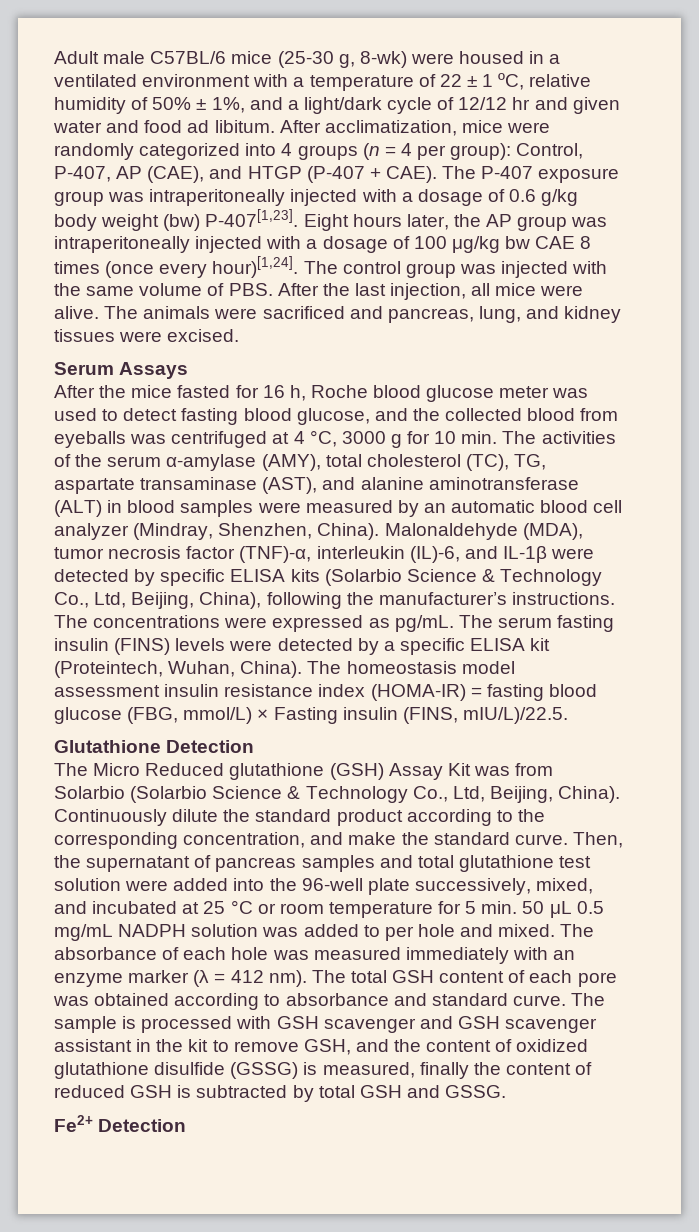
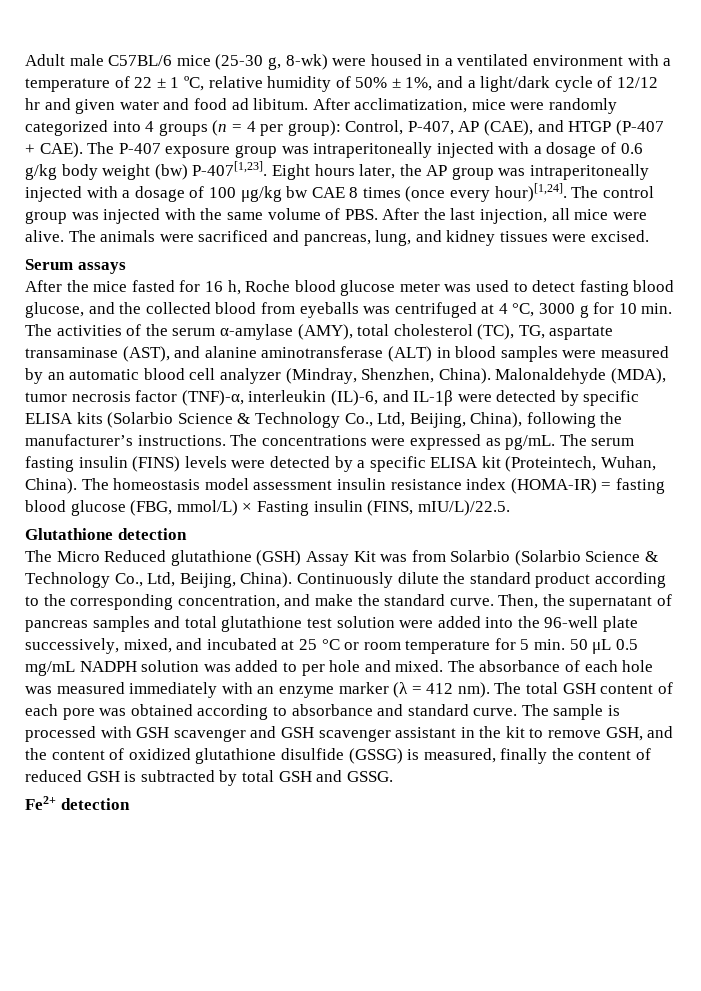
- Serum Assays
+ Serum assays
- Glutathione Detection
+ Glutathione detection
- Fe2+ Detection
+ Fe2+ detection

